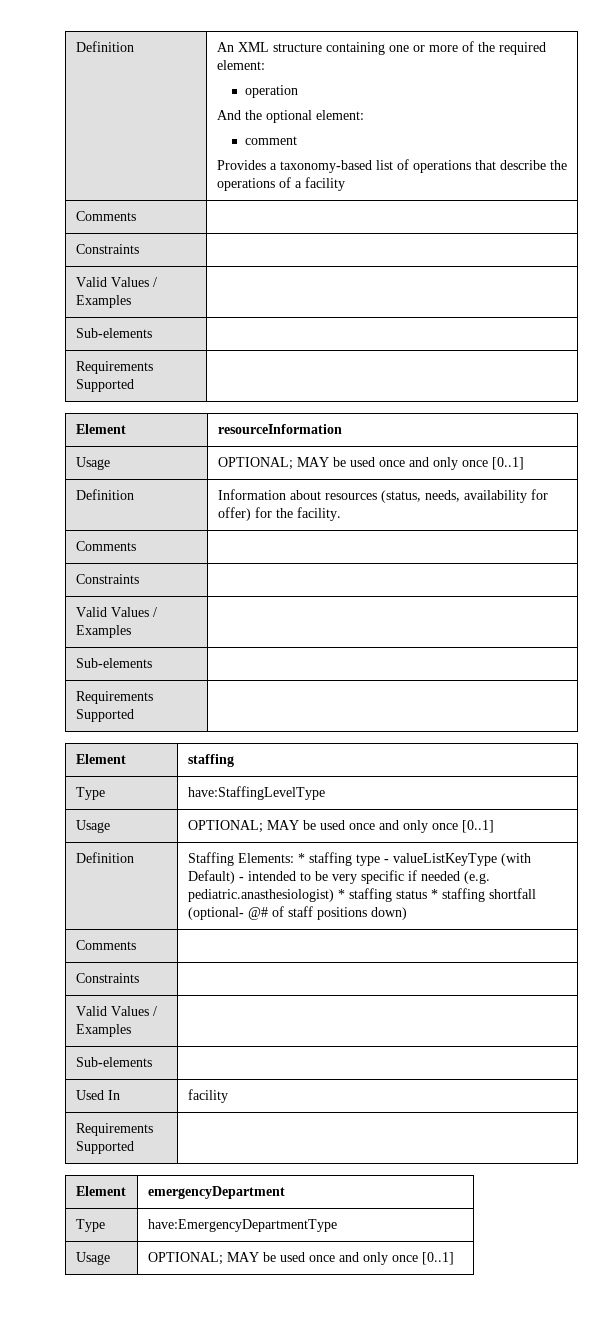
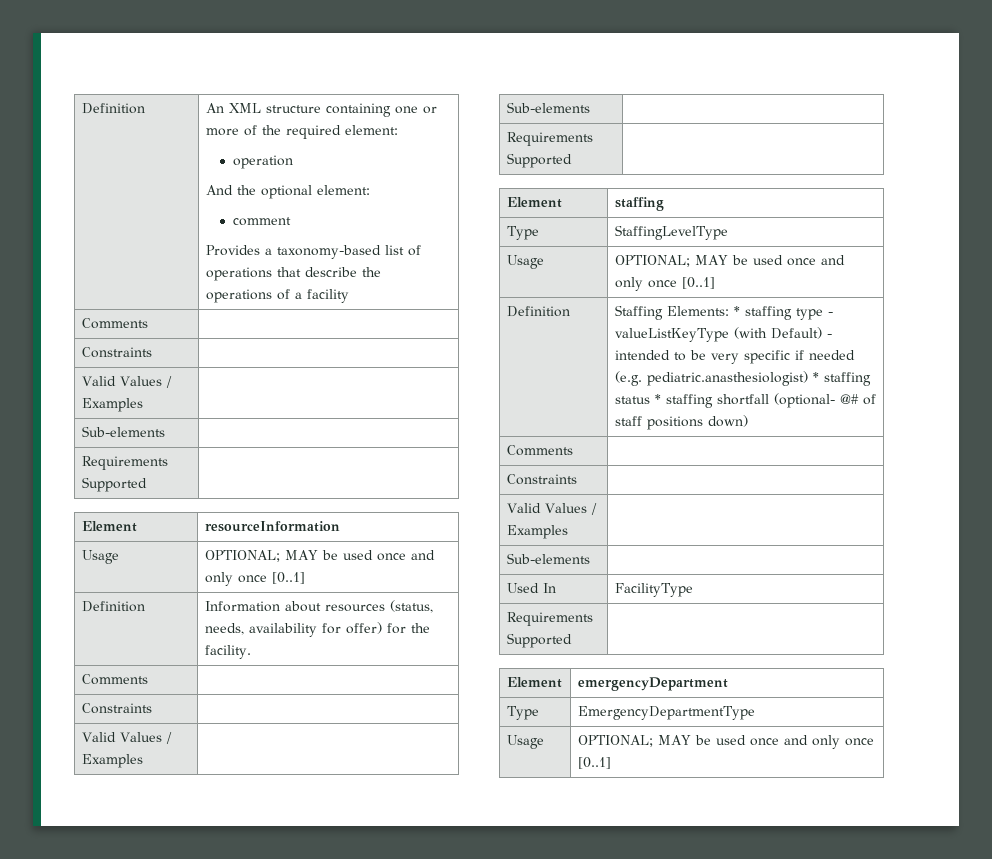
- Type | have:StaffingLevelType
+ Type | StaffingLevelType
- Used In | facility
+ Used In | FacilityType
- Type | have:EmergencyDepartmentType
+ Type | EmergencyDepartmentType

